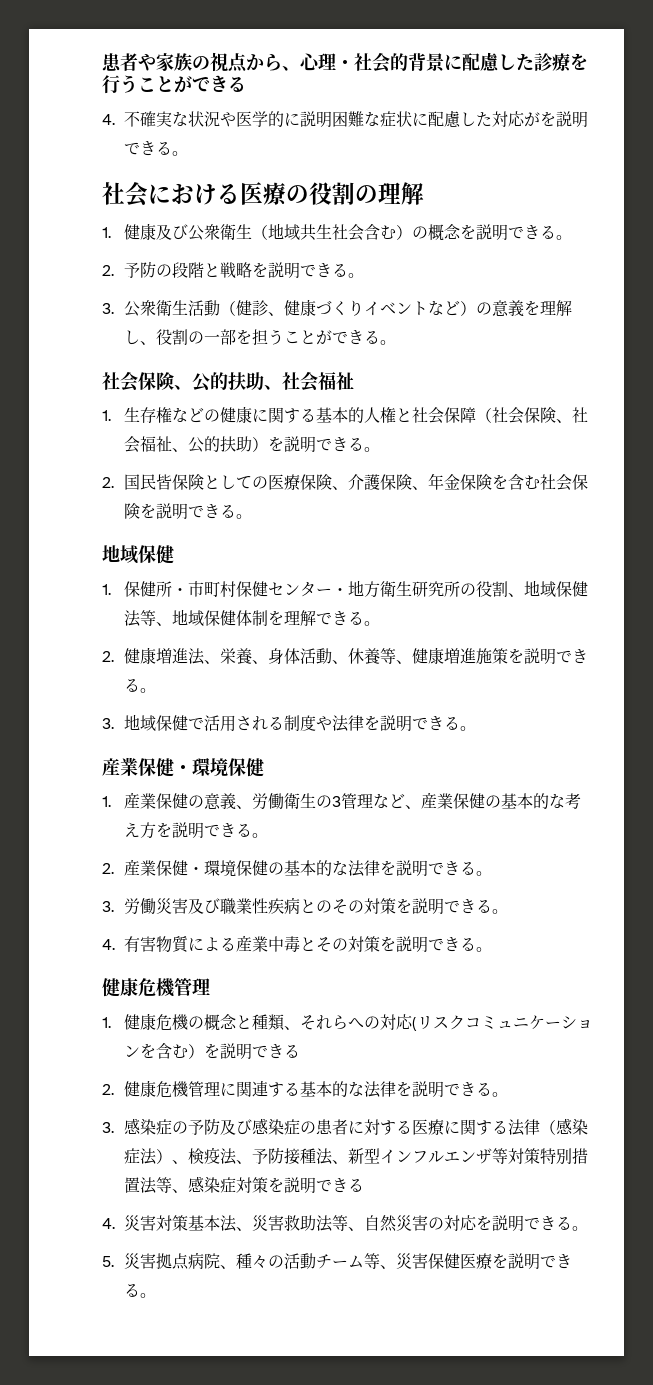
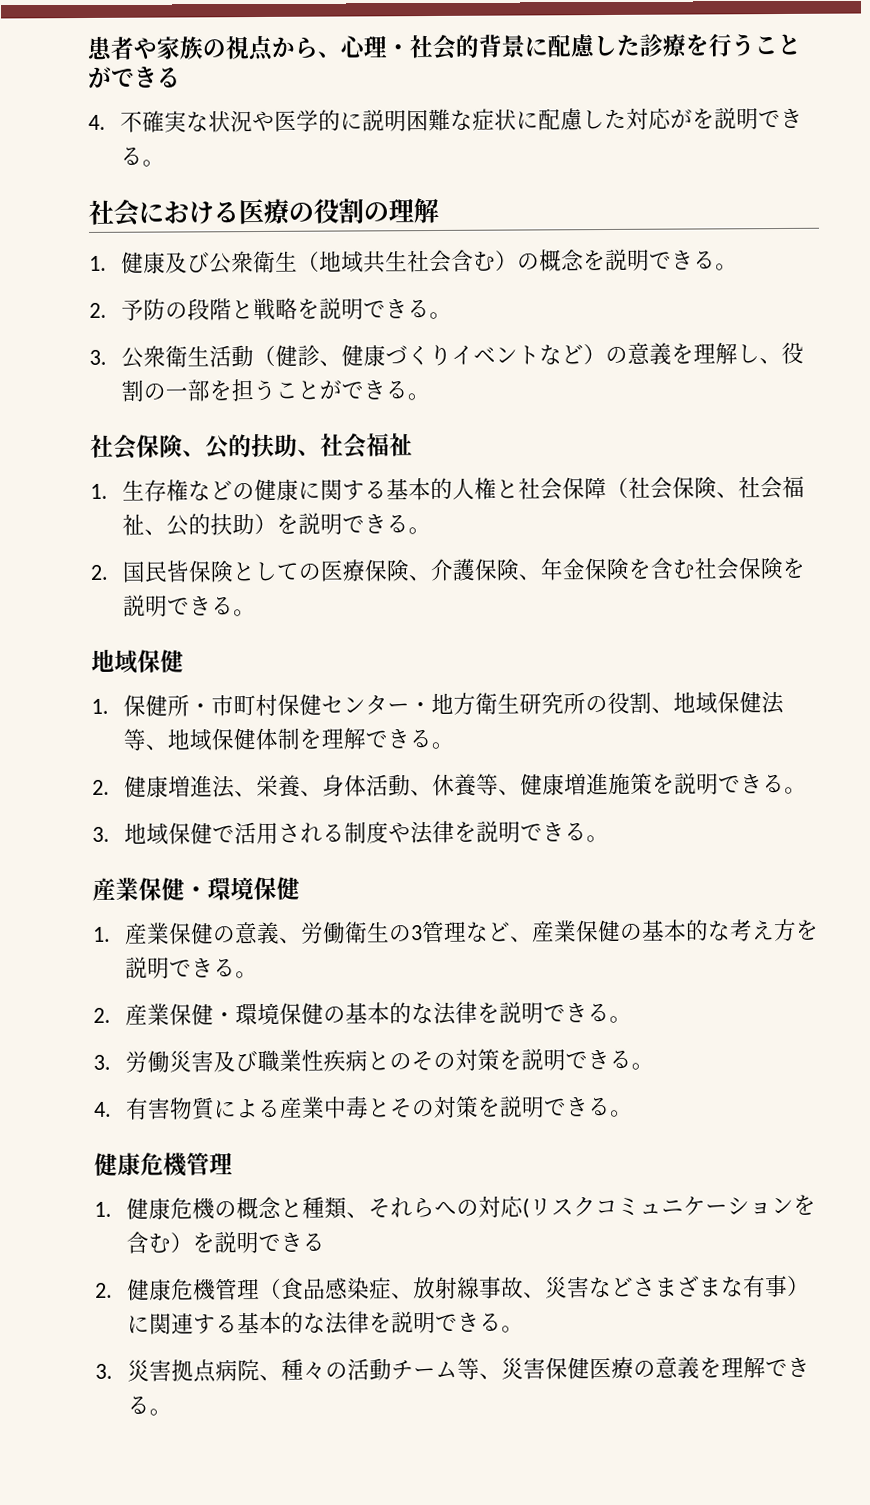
- 2.健康危機管理に関連する基本的な法律を説明できる。
+ 2.健康危機管理（食品感染症、放射線事故、災害などさまざまな有事）に関連する基本的な法律を説明できる。
- 3.感染症の予防及び感染症の患者に対する医療に関する法律（感染症法）、検疫法、予防接種法、新型インフルエンザ等対策特別措置法等、感染症対策を説明できる
- 4.災害対策基本法、災害救助法等、自然災害の対応を説明できる。
- 5.災害拠点病院、種々の活動チーム等、災害保健医療を説明できる。
+ 3.災害拠点病院、種々の活動チーム等、災害保健医療の意義を理解できる。

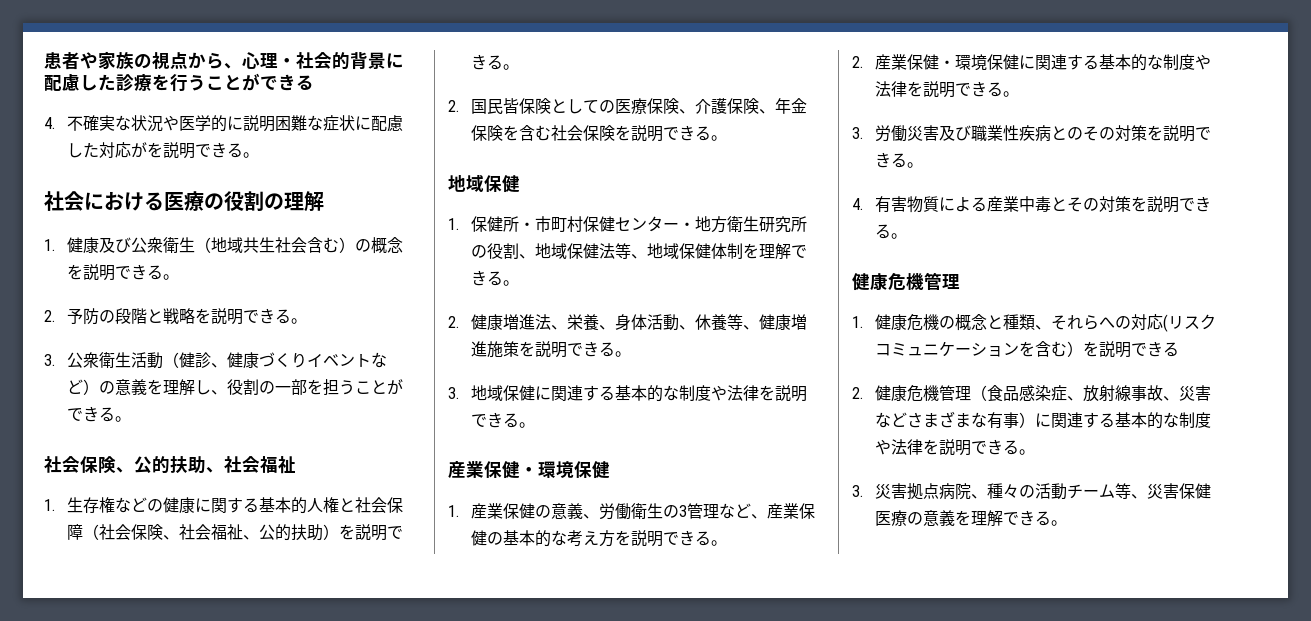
- 3.地域保健で活用される制度や法律を説明できる。
+ 3.地域保健に関連する基本的な制度や法律を説明できる。
- 2.産業保健・環境保健の基本的な法律を説明できる。
+ 2.産業保健・環境保健に関連する基本的な制度や法律を説明できる。
- 2.健康危機管理（食品感染症、放射線事故、災害などさまざまな有事）に関連する基本的な法律を説明できる。
+ 2.健康危機管理（食品感染症、放射線事故、災害などさまざまな有事）に関連する基本的な制度や法律を説明できる。

